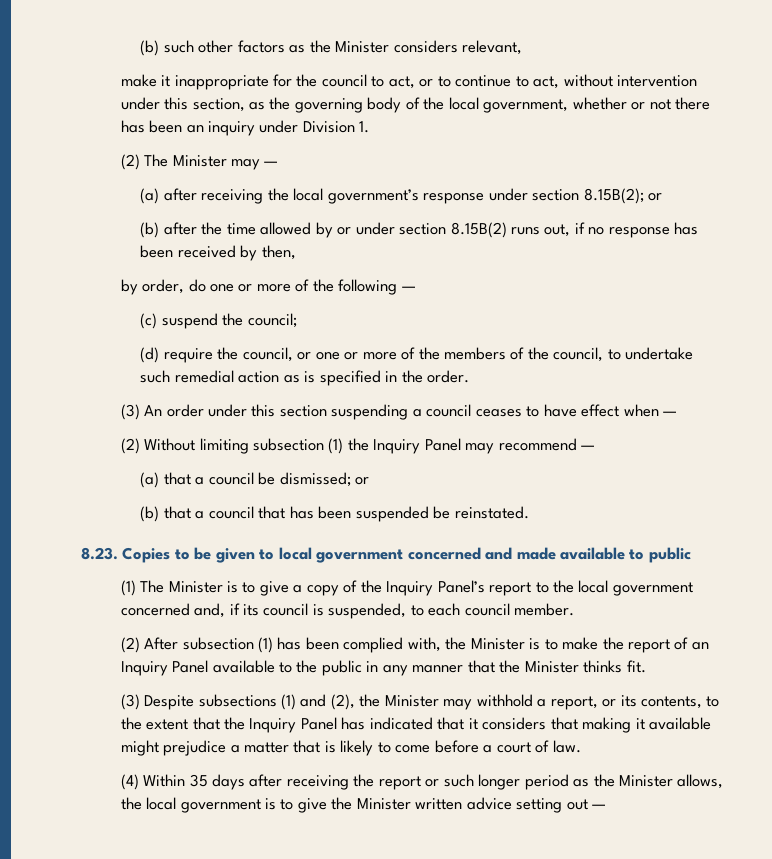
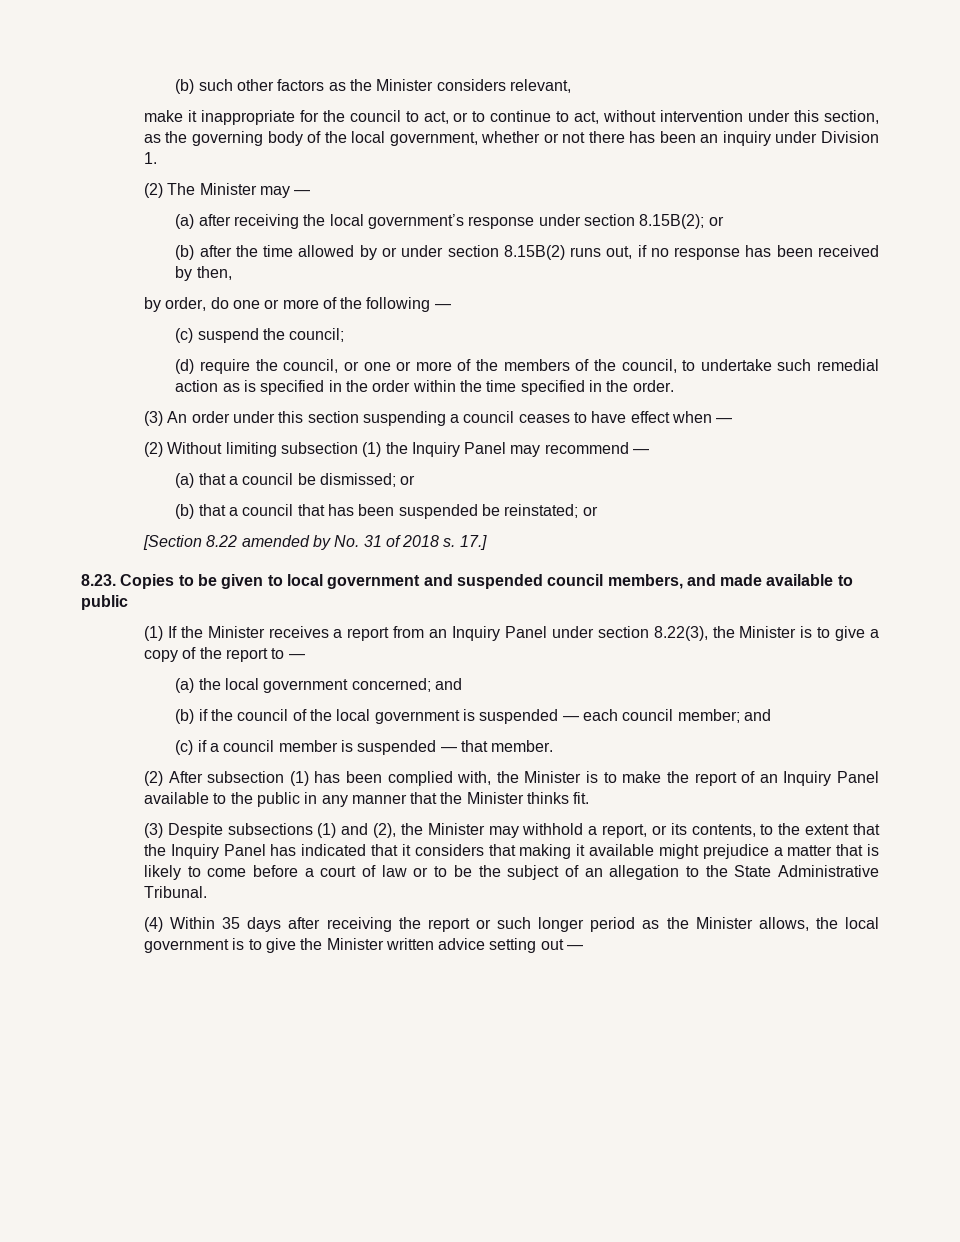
- (d) require the council, or one or more of the members of the council, to undertake such remedial action as is specified in the order.
+ (d) require the council, or one or more of the members of the council, to undertake such remedial action as is specified in the order within the time specified in the order.
- (b) that a council that has been suspended be reinstated.
+ (b) that a council that has been suspended be reinstated; or
+ [Section 8.22 amended by No. 31 of 2018 s. 17.]
- 8.23. Copies to be given to local government concerned and made available to public
+ 8.23. Copies to be given to local government and suspended council members, and made available to public
- (1) The Minister is to give a copy of the Inquiry Panel’s report to the local government concerned and, if its council is suspended, to each council member.
+ (1) If the Minister receives a report from an Inquiry Panel under section 8.22(3), the Minister is to give a copy of the report to —
+ (a) the local government concerned; and
+ (b) if the council of the local government is suspended — each council member; and
+ (c) if a council member is suspended — that member.
- (3) Despite subsections (1) and (2), the Minister may withhold a report, or its contents, to the extent that the Inquiry Panel has indicated that it considers that making it available might prejudice a matter that is likely to come before a court of law.
+ (3) Despite subsections (1) and (2), the Minister may withhold a report, or its contents, to the extent that the Inquiry Panel has indicated that it considers that making it available might prejudice a matter that is likely to come before a court of law or to be the subject of an allegation to the State Administrative Tribunal.

